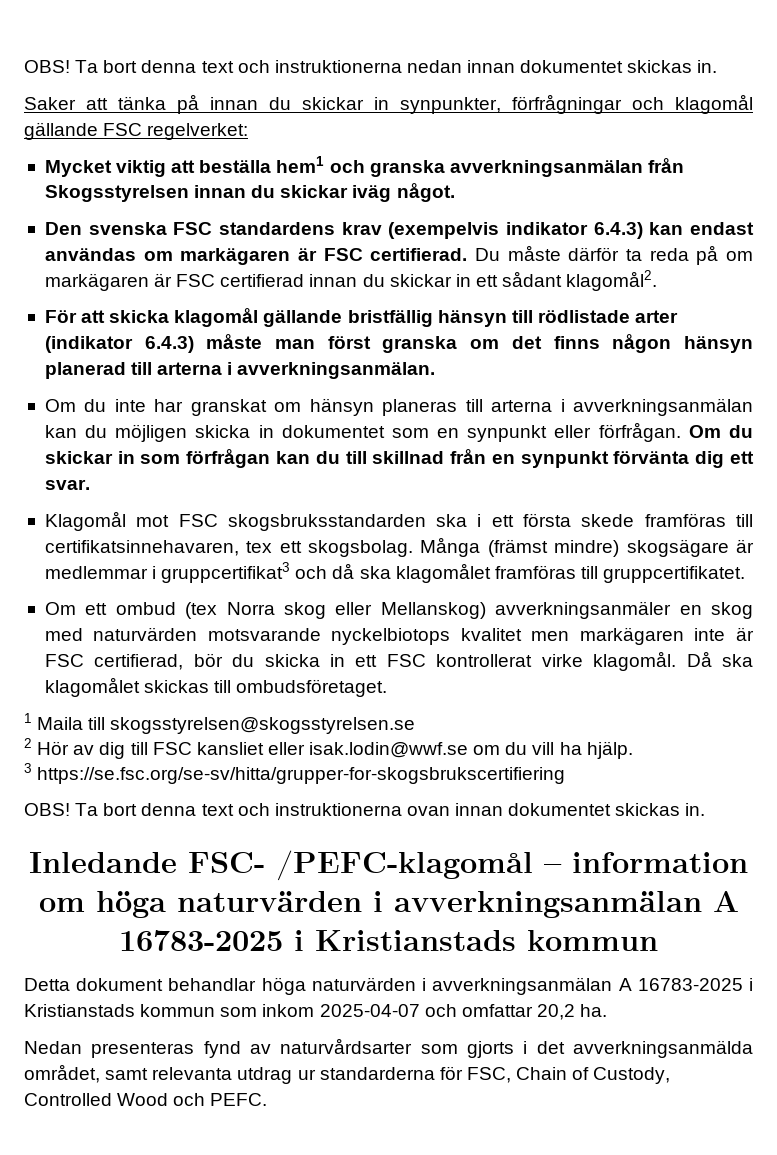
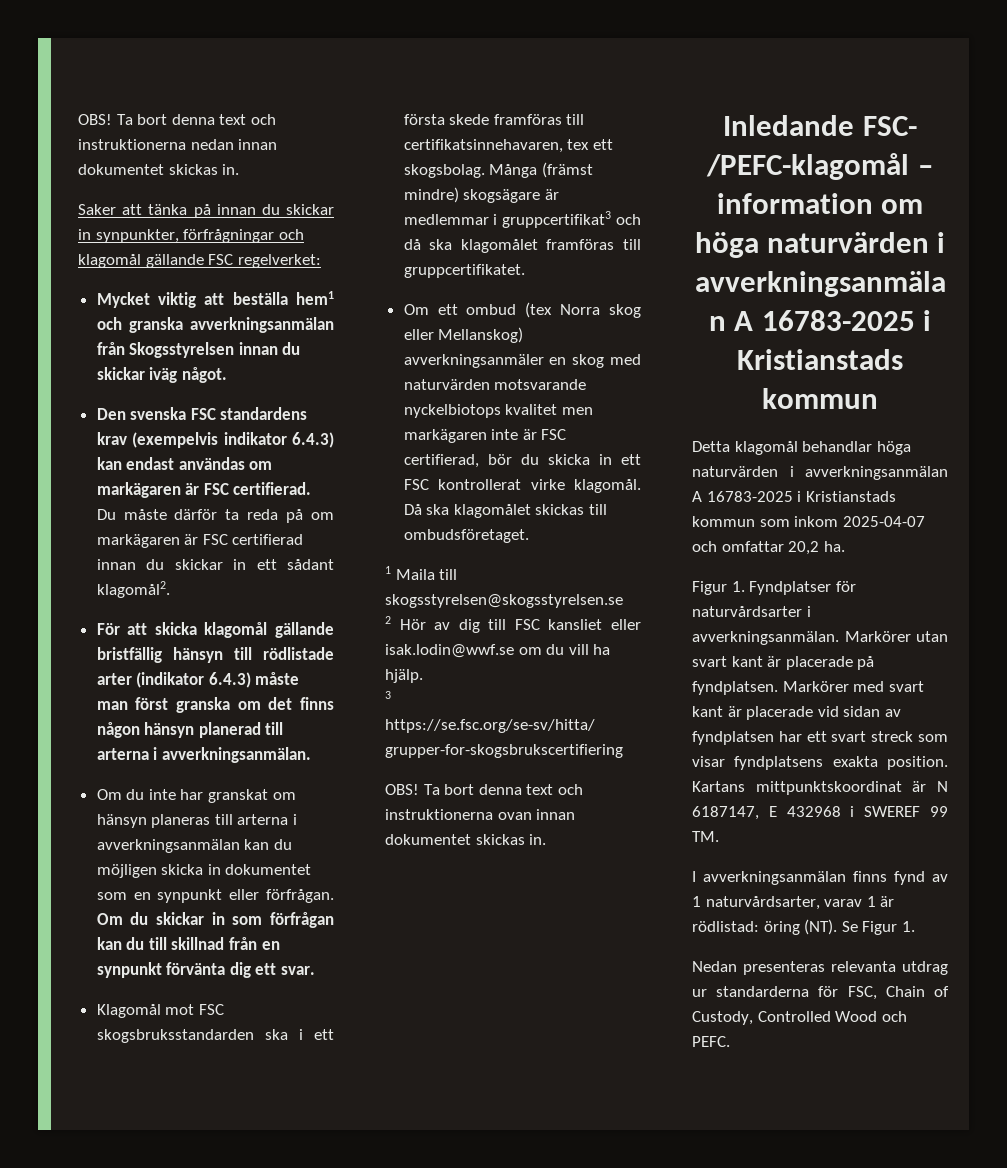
- Detta dokument behandlar höga naturvärden i avverkningsanmälan A 16783-2025 i Kristianstads kommun som inkom 2025-04-07 och omfattar 20,2 ha.
+ Detta klagomål behandlar höga naturvärden i avverkningsanmälan A 16783-2025 i Kristianstads kommun som inkom 2025-04-07 och omfattar 20,2 ha.
- Nedan presenteras fynd av naturvårdsarter som gjorts i det avverkningsanmälda området, samt relevanta utdrag ur standarderna för FSC, Chain of Custody, Controlled Wood och PEFC.
+ Figur 1. Fyndplatser för naturvårdsarter i avverkningsanmälan. Markörer utan svart kant är placerade på fyndplatsen. Markörer med svart kant är placerade vid sidan av fyndplatsen har ett svart streck som visar fyndplatsens exakta position. Kartans mittpunktskoordinat är N 6187147, E 432968 i SWEREF 99 TM.
+ I avverkningsanmälan finns fynd av 1 naturvårdsarter, varav 1 är rödlistad: öring (NT). Se Figur 1.
+ Nedan presenteras relevanta utdrag ur standarderna för FSC, Chain of Custody, Controlled Wood och PEFC.

